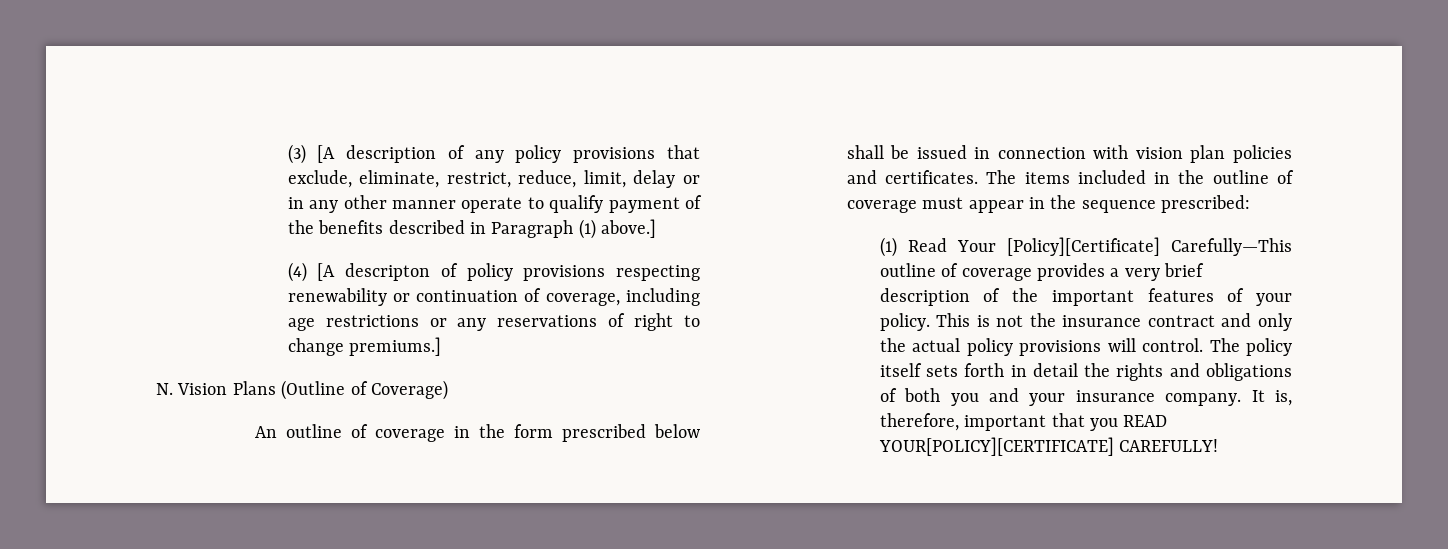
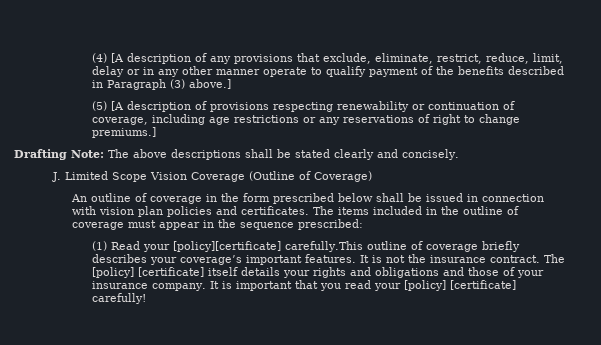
- (3) [A description of any policy provisions that exclude, eliminate, restrict, reduce, limit, delay or in any other manner operate to qualify payment of the benefits described in Paragraph (1) above.]
+ (4) [A description of any provisions that exclude, eliminate, restrict, reduce, limit, delay or in any other manner operate to qualify payment of the benefits described in Paragraph (3) above.]
- (4) [A descripton of policy provisions respecting renewability or continuation of coverage, including age restrictions or any reservations of right to change premiums.]
+ (5) [A description of provisions respecting renewability or continuation of coverage, including age restrictions or any reservations of right to change premiums.]
- N. Vision Plans (Outline of Coverage)
+ Drafting Note: The above descriptions shall be stated clearly and concisely.
+ J. Limited Scope Vision Coverage (Outline of Coverage)
- (1) Read Your [Policy][Certificate] Carefully—This outline of coverage provides a very brief description of the important features of your policy. This is not the insurance contract and only the actual policy provisions will control. The policy itself sets forth in detail the rights and obligations of both you and your insurance company.
+ (1) Read your [policy][certificate] carefully.This outline of coverage briefly describes your coverage’s important features. It is not the insurance contract. The [policy] [certificate] itself details your rights and obligations and those of your insurance company.
- It is, therefore, important that you READ YOUR[POLICY][CERTIFICATE] CAREFULLY!
+ It is important that you read your [policy] [certificate] carefully!

